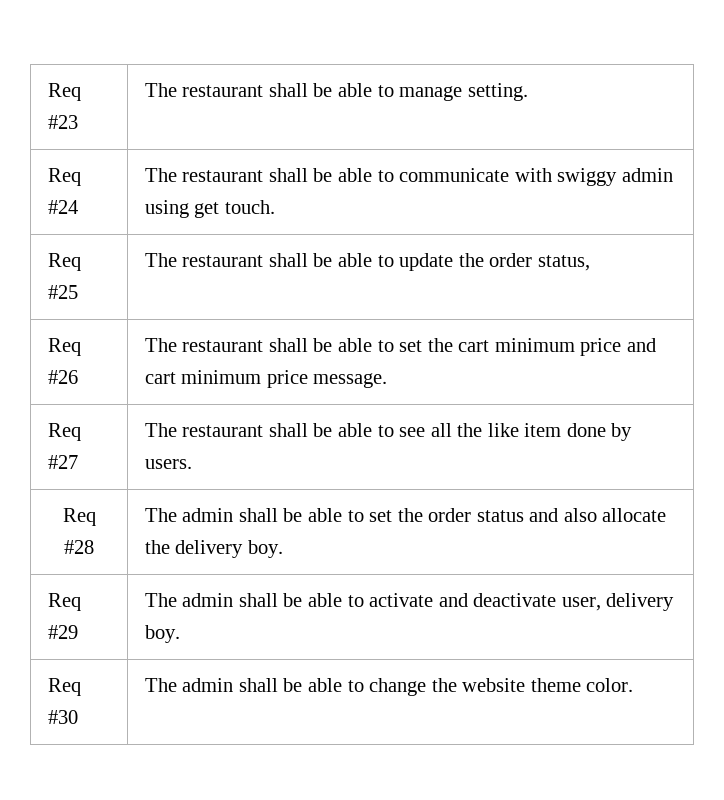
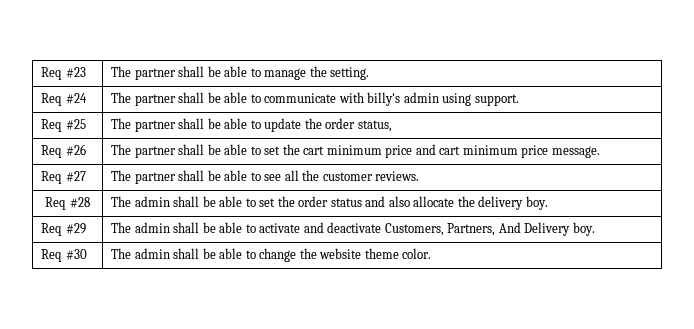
- Req #23 | The restaurant shall be able to manage setting.
+ Req #23 | The partner shall be able to manage the setting.
- Req #24 | The restaurant shall be able to communicate with swiggy admin using get touch.
+ Req #24 | The partner shall be able to communicate with billy's admin using support.
- Req #25 | The restaurant shall be able to update the order status,
+ Req #25 | The partner shall be able to update the order status,
- Req #26 | The restaurant shall be able to set the cart minimum price and cart minimum price message.
+ Req #26 | The partner shall be able to set the cart minimum price and cart minimum price message.
- Req #27 | The restaurant shall be able to see all the like item done by users.
+ Req #27 | The partner shall be able to see all the customer reviews.
- Req #29 | The admin shall be able to activate and deactivate user, delivery boy.
+ Req #29 | The admin shall be able to activate and deactivate Customers, Partners, And Delivery boy.

